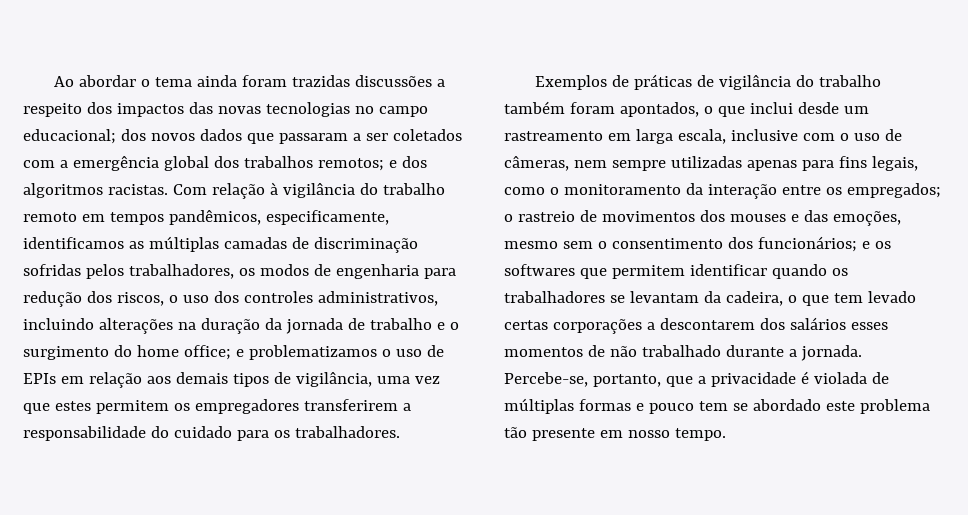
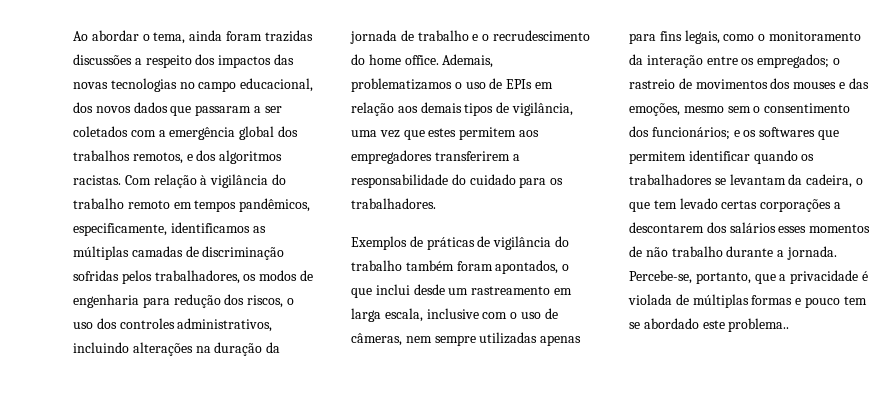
- Ao abordar o tema ainda foram trazidas discussões a respeito dos impactos das novas tecnologias no campo educacional; dos novos dados que passaram a ser coletados com a emergência global dos trabalhos remotos; e dos algoritmos racistas.
+ Ao abordar o tema, ainda foram trazidas discussões a respeito dos impactos das novas tecnologias no campo educacional, dos novos dados que passaram a ser coletados com a emergência global dos trabalhos remotos, e dos algoritmos racistas.
- Com relação à vigilância do trabalho remoto em tempos pandêmicos, especificamente, identificamos as múltiplas camadas de discriminação sofridas pelos trabalhadores, os modos de engenharia para redução dos riscos, o uso dos controles administrativos, incluindo alterações na duração da jornada de trabalho e o surgimento do home office; e problematizamos o uso de EPIs em relação aos demais tipos de vigilância, uma vez que estes permitem os empregadores transferirem a responsabilidade do cuidado para os trabalhadores.
+ Com relação à vigilância do trabalho remoto em tempos pandêmicos, especificamente, identificamos as múltiplas camadas de discriminação sofridas pelos trabalhadores, os modos de engenharia para redução dos riscos, o uso dos controles administrativos, incluindo alterações na duração da jornada de trabalho e o recrudescimento do home office. Ademais, problematizamos o uso de EPIs em relação aos demais tipos de vigilância, uma vez que estes permitem aos empregadores transferirem a responsabilidade do cuidado para os trabalhadores.
- e os softwares que permitem identificar quando os trabalhadores se levantam da cadeira, o que tem levado certas corporações a descontarem dos salários esses momentos de não trabalhado durante a jornada.
+ e os softwares que permitem identificar quando os trabalhadores se levantam da cadeira, o que tem levado certas corporações a descontarem dos salários esses momentos de não trabalho durante a jornada.
- Percebe-se, portanto, que a privacidade é violada de múltiplas formas e pouco tem se abordado este problema tão presente em nosso tempo.
+ Percebe-se, portanto, que a privacidade é violada de múltiplas formas e pouco tem se abordado este problema..

